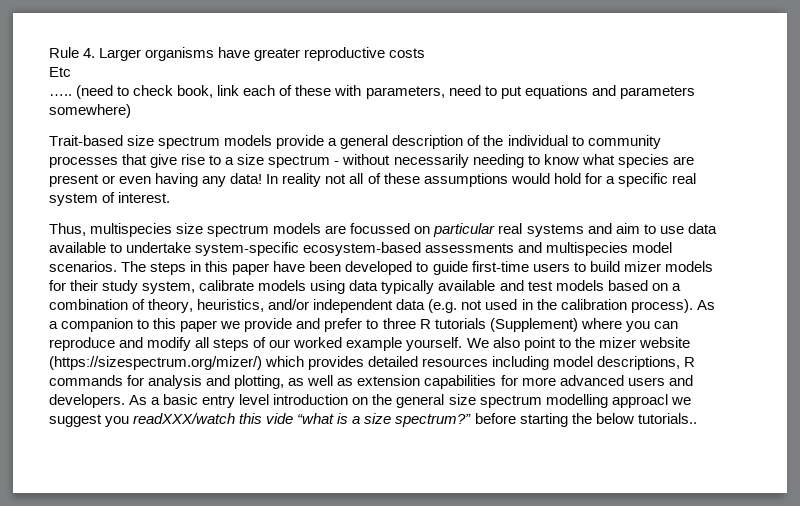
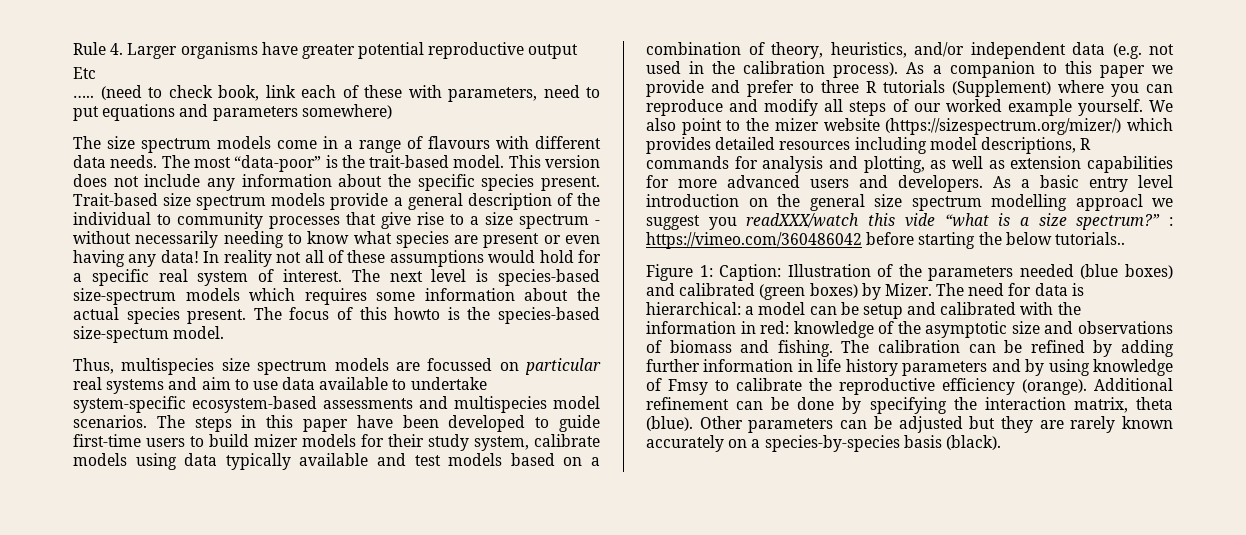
- Rule 4. Larger organisms have greater reproductive costs
+ Rule 4. Larger organisms have greater potential reproductive output
+ The size spectrum models come in a range of flavours with different data needs. The most “data-poor” is the trait-based model. This version does not include any information about the specific species present.
+ The next level is species-based size-spectrum models which requires some information about the actual species present. The focus of this howto is the species-based size-spectum model.
- As a basic entry level introduction on the general size spectrum modelling approacl we suggest you readXXX/watch this vide “what is a size spectrum?” before starting the below tutorials..
+ As a basic entry level introduction on the general size spectrum modelling approacl we suggest you readXXX/watch this vide “what is a size spectrum?” : https://vimeo.com/360486042 before starting the below tutorials..
+ Figure 1: Caption: Illustration of the parameters needed (blue boxes) and calibrated (green boxes) by Mizer. The need for data is hierarchical: a model can be setup and calibrated with the information in red: knowledge of the asymptotic size and observations of biomass and fishing. The calibration can be refined by adding further information in life history parameters and by using knowledge of Fmsy to calibrate the reproductive efficiency (orange). Additional refinement can be done by specifying the interaction matrix, theta (blue). Other parameters can be adjusted but they are rarely known accurately on a species-by-species basis (black).

